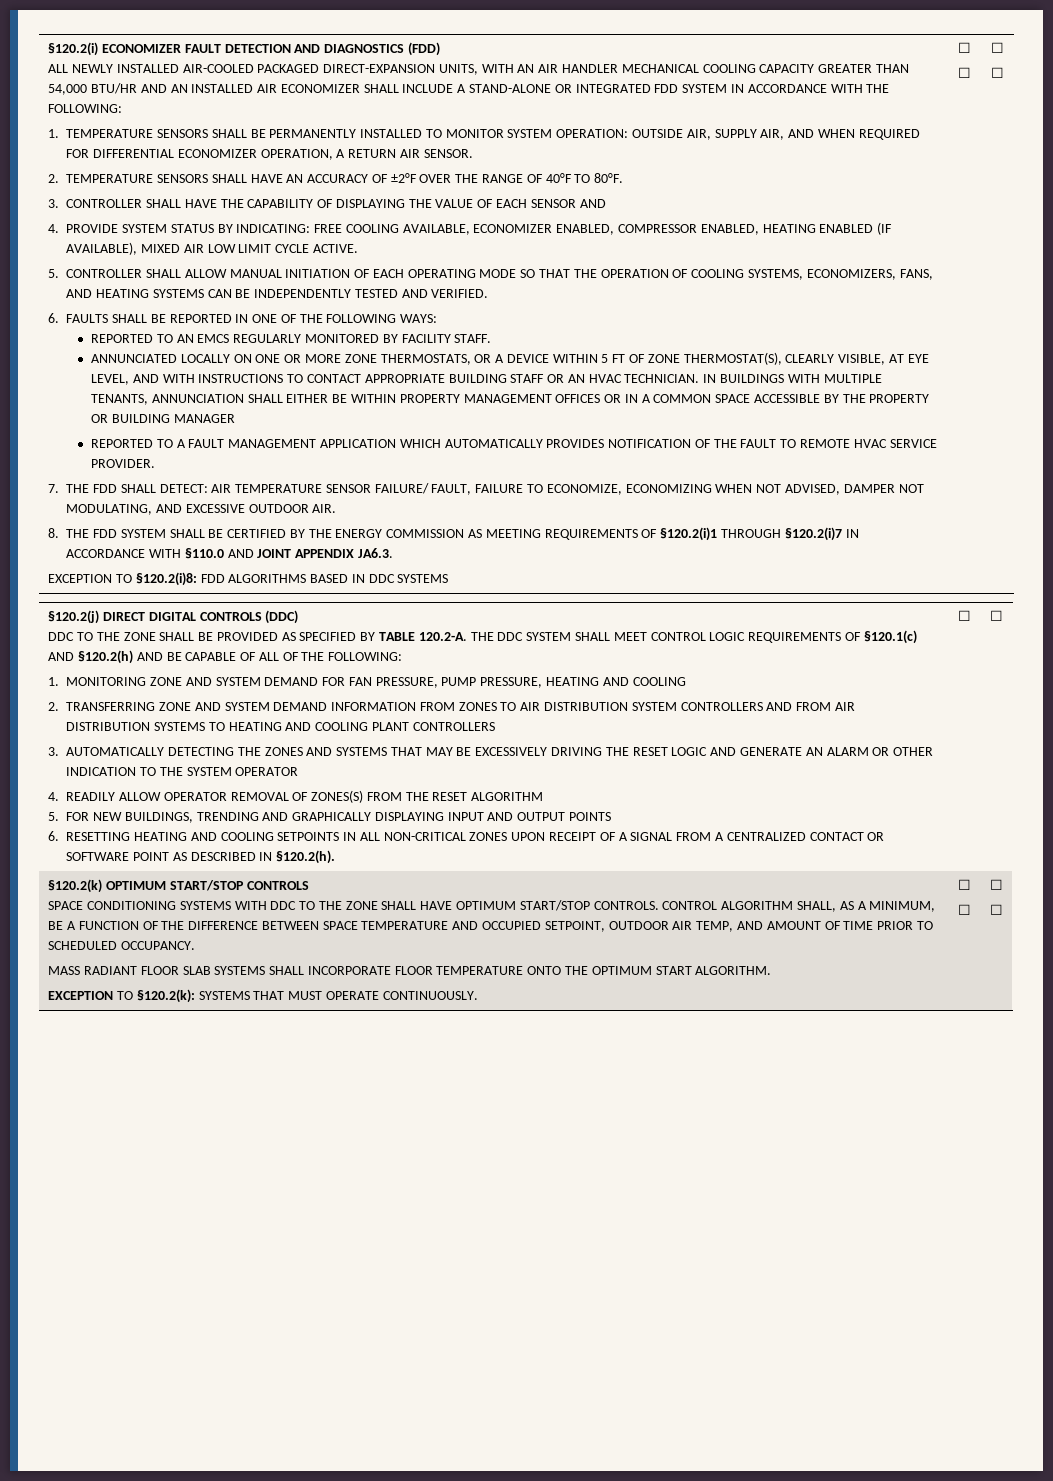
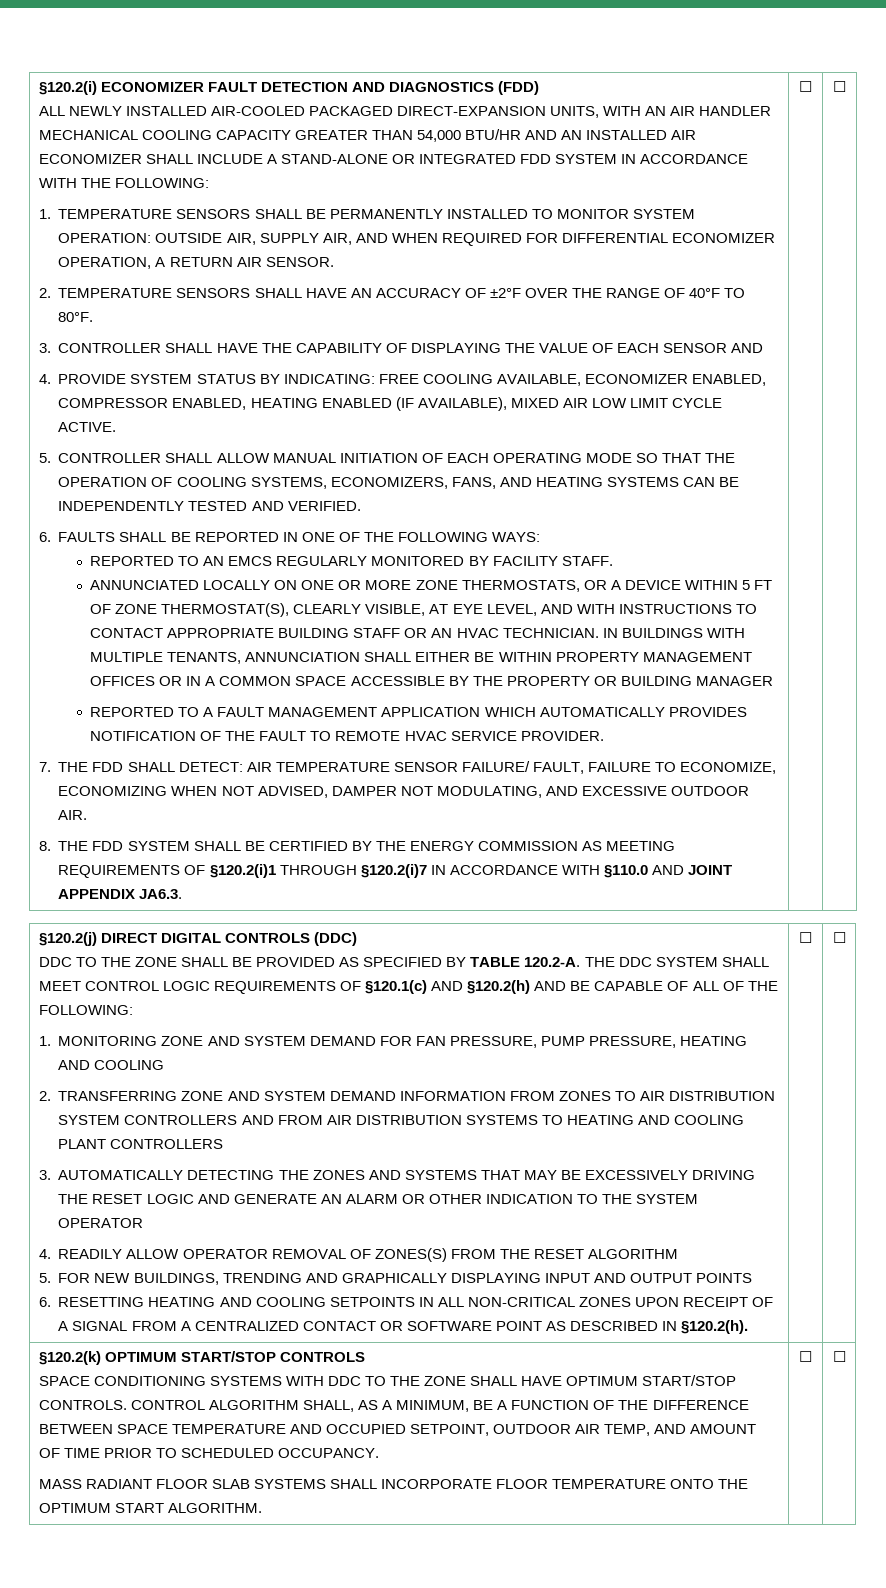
- 8. THE FDD SYSTEM SHALL BE CERTIFIED BY THE ENERGY COMMISSION AS MEETING REQUIREMENTS OF §120.2(i)1 THROUGH §120.2(i)7 IN ACCORDANCE WITH §110.0 AND JOINT APPENDIX JA6.3.
- EXCEPTION TO §120.2(i)8: FDD ALGORITHMS BASED IN DDC SYSTEMS | ☐
- ☐ | ☐
- ☐
+ 8. THE FDD SYSTEM SHALL BE CERTIFIED BY THE ENERGY COMMISSION AS MEETING REQUIREMENTS OF §120.2(i)1 THROUGH §120.2(i)7 IN ACCORDANCE WITH §110.0 AND JOINT APPENDIX JA6.3. | ☐ | ☐
- MASS RADIANT FLOOR SLAB SYSTEMS SHALL INCORPORATE FLOOR TEMPERATURE ONTO THE OPTIMUM START ALGORITHM.
- EXCEPTION TO §120.2(k): SYSTEMS THAT MUST OPERATE CONTINUOUSLY. | ☐
- ☐ | ☐
- ☐
+ MASS RADIANT FLOOR SLAB SYSTEMS SHALL INCORPORATE FLOOR TEMPERATURE ONTO THE OPTIMUM START ALGORITHM. | ☐ | ☐

